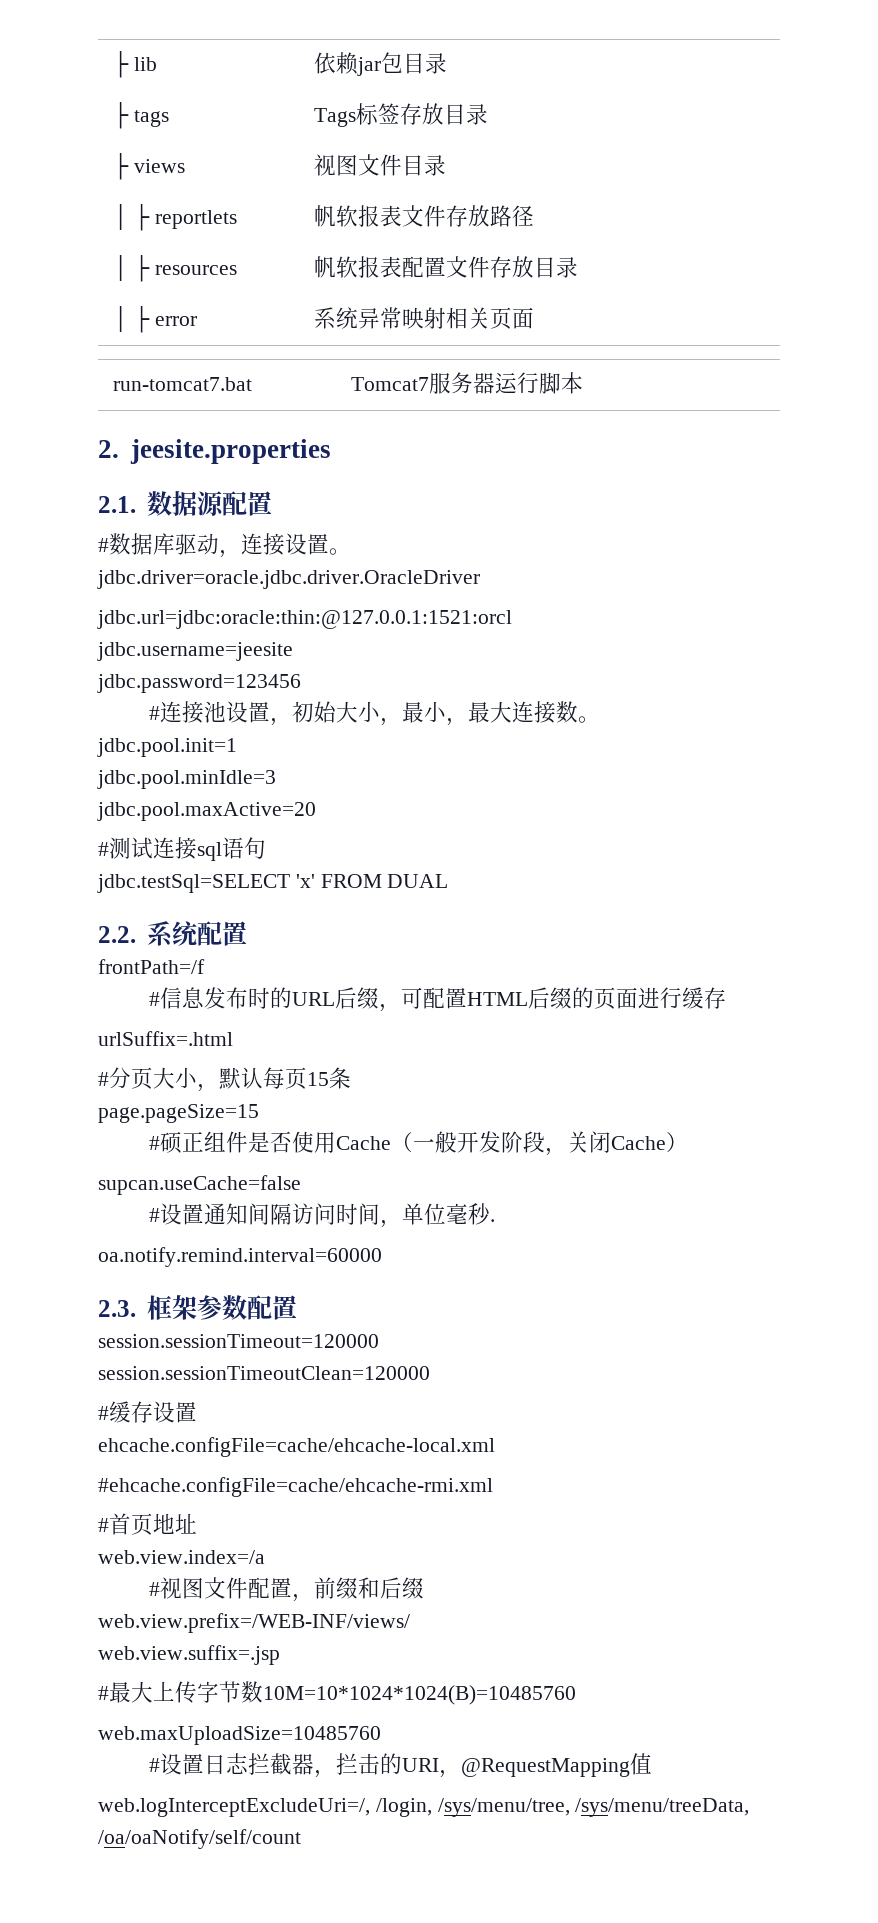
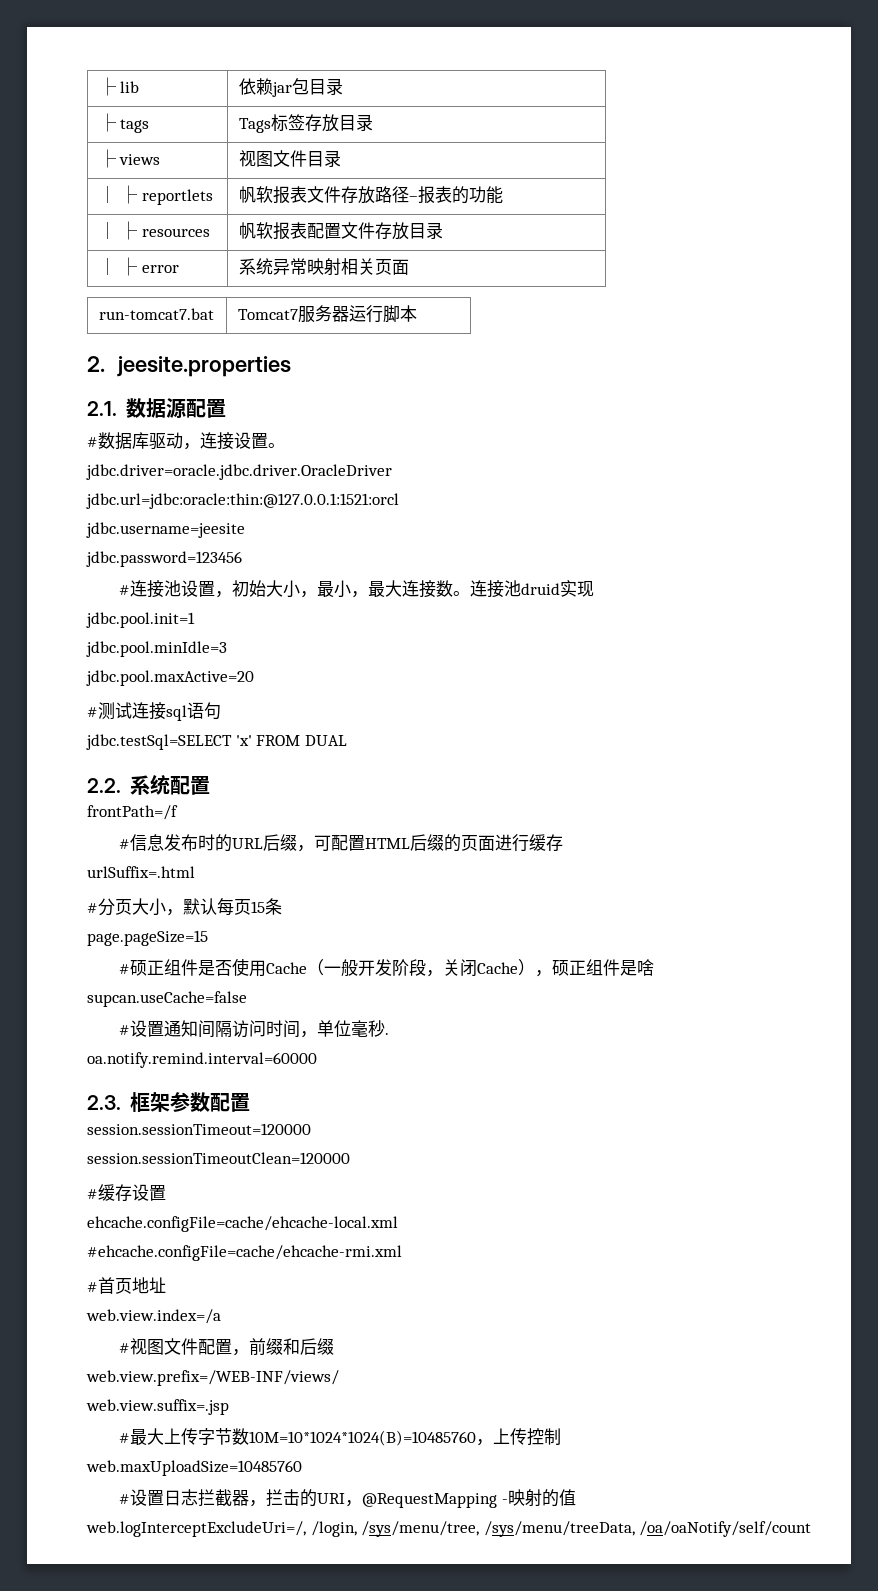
- │ ├ reportlets | 帆软报表文件存放路径
+ │ ├ reportlets | 帆软报表文件存放路径–报表的功能
+ 连接池druid实现
- #硕正组件是否使用Cache（一般开发阶段，关闭Cache）
+ #硕正组件是否使用Cache（一般开发阶段，关闭Cache），硕正组件是啥
- #最大上传字节数10M=10*1024*1024(B)=10485760
+ #最大上传字节数10M=10*1024*1024(B)=10485760，上传控制
- #设置日志拦截器，拦击的URI，@RequestMapping值
+ #设置日志拦截器，拦击的URI，@RequestMapping -映射的值

